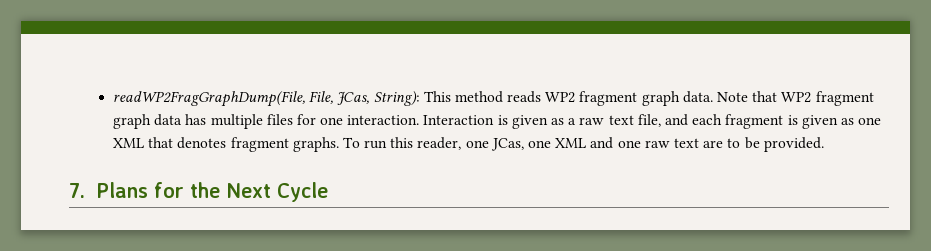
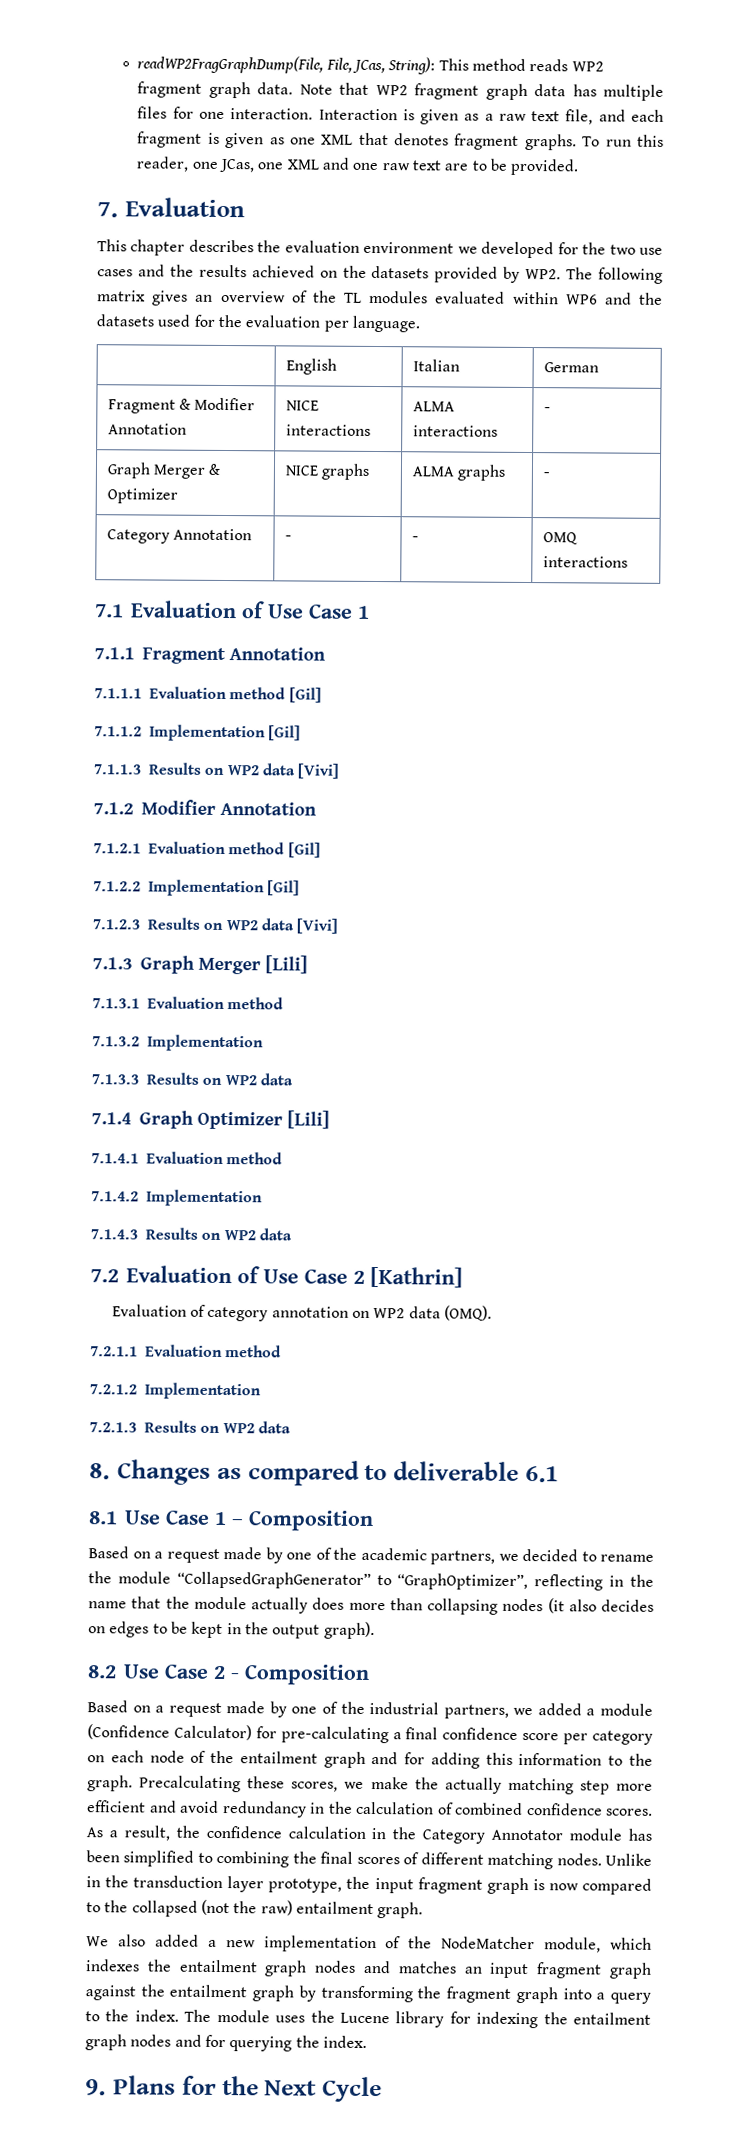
- 7. Plans for the Next Cycle
+ 7. Evaluation
+ This chapter describes the evaluation environment we developed for the two use cases and the results achieved on the datasets provided by WP2. The following matrix gives an overview of the TL modules evaluated within WP6 and the datasets used for the evaluation per language.
+ | English | Italian | German
+ Fragment & Modifier Annotation | NICE interactions | ALMA interactions | -
+ Graph Merger & Optimizer | NICE graphs | ALMA graphs | -
+ Category Annotation | - | - | OMQ interactions
+ 7.1 Evaluation of Use Case 1
+ 7.1.1 Fragment Annotation
+ 7.1.1.1 Evaluation method [Gil]
+ 7.1.1.2 Implementation [Gil]
+ 7.1.1.3 Results on WP2 data [Vivi]
+ 7.1.2 Modifier Annotation
+ 7.1.2.1 Evaluation method [Gil]
+ 7.1.2.2 Implementation [Gil]
+ 7.1.2.3 Results on WP2 data [Vivi]
+ 7.1.3 Graph Merger [Lili]
+ 7.1.3.1 Evaluation method
+ 7.1.3.2 Implementation
+ 7.1.3.3 Results on WP2 data
+ 7.1.4 Graph Optimizer [Lili]
+ 7.1.4.1 Evaluation method
+ 7.1.4.2 Implementation
+ 7.1.4.3 Results on WP2 data
+ 7.2 Evaluation of Use Case 2 [Kathrin]
+ Evaluation of category annotation on WP2 data (OMQ).
+ 7.2.1.1 Evaluation method
+ 7.2.1.2 Implementation
+ 7.2.1.3 Results on WP2 data
+ 8. Changes as compared to deliverable 6.1
+ 8.1 Use Case 1 – Composition
+ Based on a request made by one of the academic partners, we decided to rename the module “CollapsedGraphGenerator” to “GraphOptimizer”, reflecting in the name that the module actually does more than collapsing nodes (it also decides on edges to be kept in the output graph).
+ 8.2 Use Case 2 - Composition
+ Based on a request made by one of the industrial partners, we added a module (Confidence Calculator) for pre-calculating a final confidence score per category on each node of the entailment graph and for adding this information to the graph. Precalculating these scores, we make the actually matching step more efficient and avoid redundancy in the calculation of combined confidence scores. As a result, the confidence calculation in the Category Annotator module has been simplified to combining the final scores of different matching nodes. Unlike in the transduction layer prototype, the input fragment graph is now compared to the collapsed (not the raw) entailment graph.
+ We also added a new implementation of the NodeMatcher module, which indexes the entailment graph nodes and matches an input fragment graph against the entailment graph by transforming the fragment graph into a query to the index. The module uses the Lucene library for indexing the entailment graph nodes and for querying the index.
+ 9. Plans for the Next Cycle

